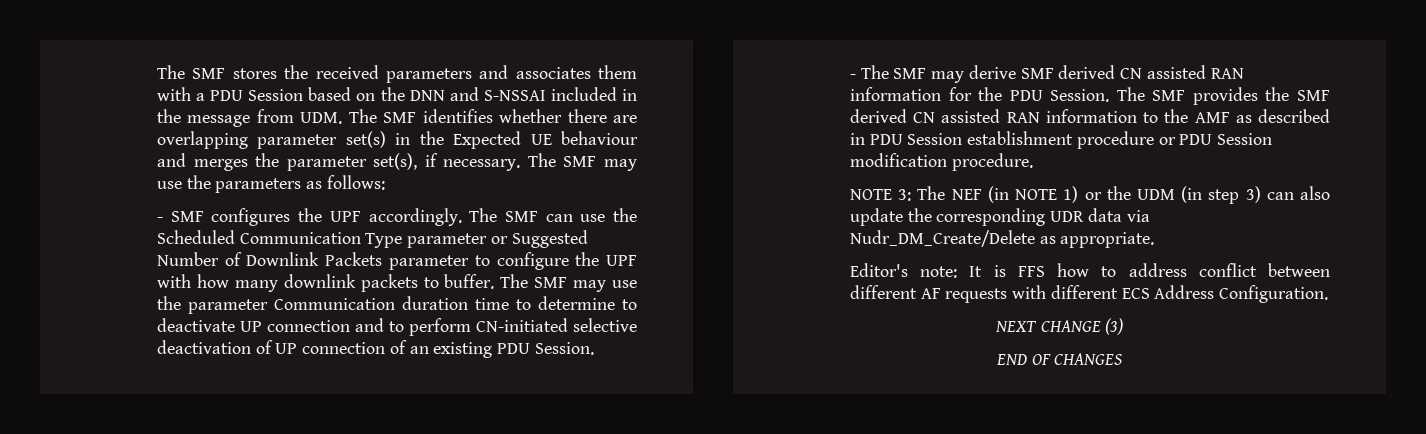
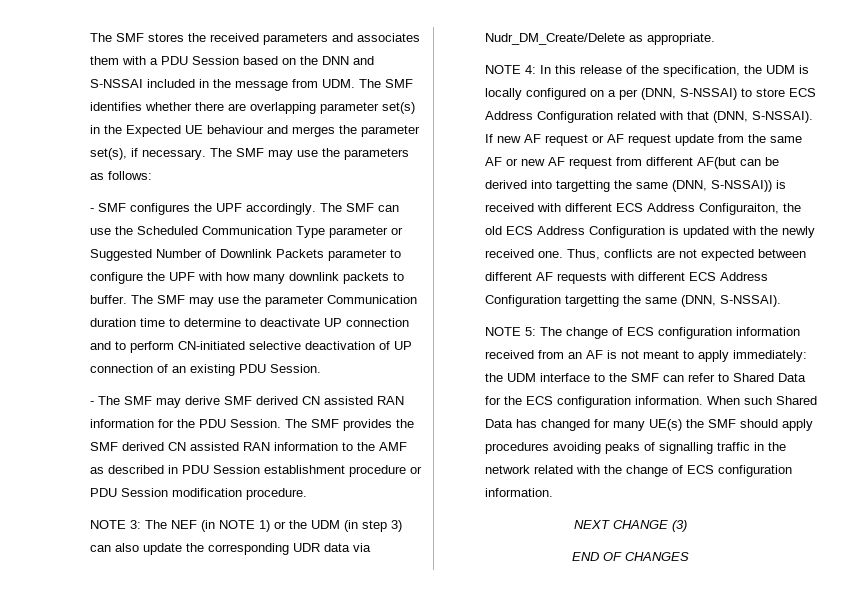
- Editor's note: It is FFS how to address conflict between different AF requests with different ECS Address Configuration.
+ NOTE 4: In this release of the specification, the UDM is locally configured on a per (DNN, S-NSSAI) to store ECS Address Configuration related with that (DNN, S-NSSAI). If new AF request or AF request update from the same AF or new AF request from different AF(but can be derived into targetting the same (DNN, S-NSSAI)) is received with different ECS Address Configuraiton, the old ECS Address Configuration is updated with the newly received one. Thus, conflicts are not expected between different AF requests with different ECS Address Configuration targetting the same (DNN, S-NSSAI).
+ NOTE 5: The change of ECS configuration information received from an AF is not meant to apply immediately: the UDM interface to the SMF can refer to Shared Data for the ECS configuration information. When such Shared Data has changed for many UE(s) the SMF should apply procedures avoiding peaks of signalling traffic in the network related with the change of ECS configuration information.

